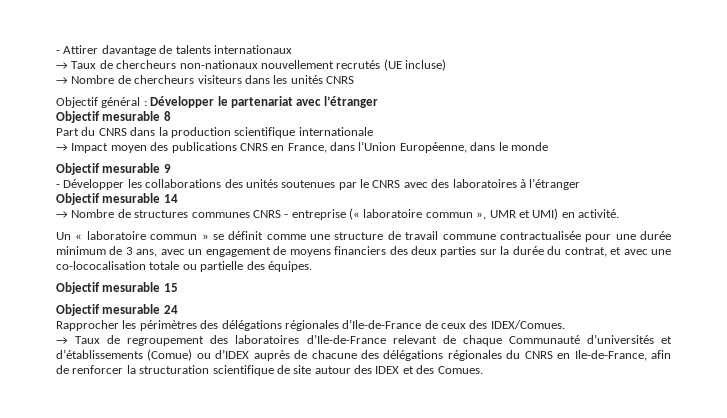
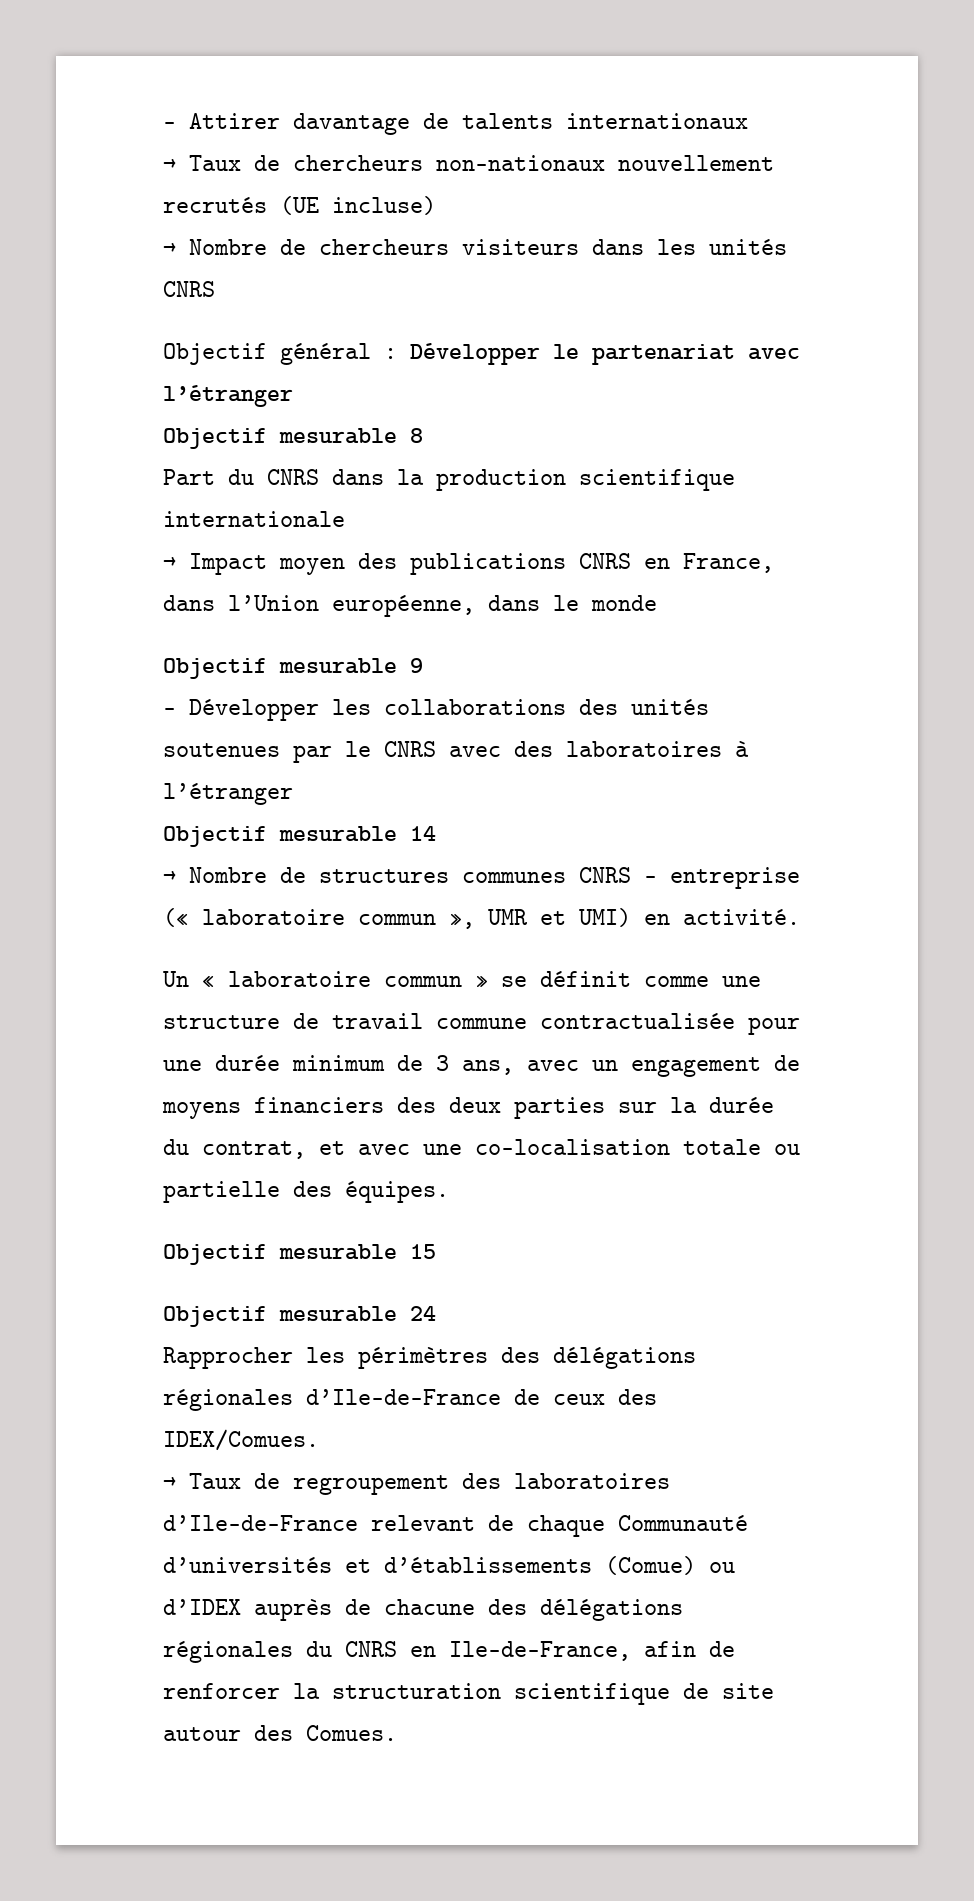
- → Impact moyen des publications CNRS en France, dans l’Union Européenne, dans le monde
+ → Impact moyen des publications CNRS en France, dans l’Union européenne, dans le monde
- Un « laboratoire commun » se définit comme une structure de travail commune contractualisée pour une durée minimum de 3 ans, avec un engagement de moyens financiers des deux parties sur la durée du contrat, et avec une co-lococalisation totale ou partielle des équipes.
+ Un « laboratoire commun » se définit comme une structure de travail commune contractualisée pour une durée minimum de 3 ans, avec un engagement de moyens financiers des deux parties sur la durée du contrat, et avec une co-localisation totale ou partielle des équipes.
- → Taux de regroupement des laboratoires d’Ile-de-France relevant de chaque Communauté d’universités et d’établissements (Comue) ou d’IDEX auprès de chacune des délégations régionales du CNRS en Ile-de-France, afin de renforcer la structuration scientifique de site autour des IDEX et des Comues.
+ → Taux de regroupement des laboratoires d’Ile-de-France relevant de chaque Communauté d’universités et d’établissements (Comue) ou d’IDEX auprès de chacune des délégations régionales du CNRS en Ile-de-France, afin de renforcer la structuration scientifique de site autour des Comues.

